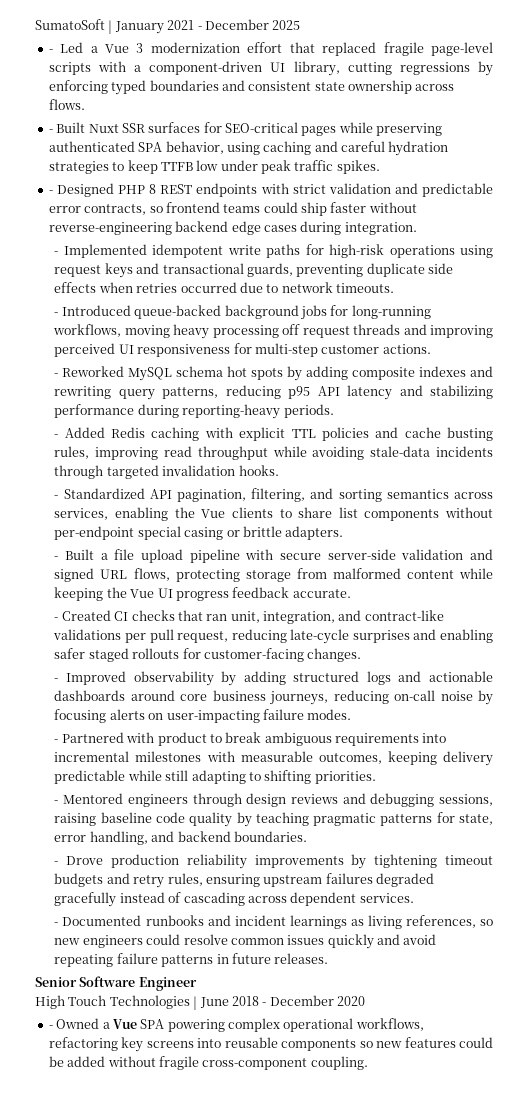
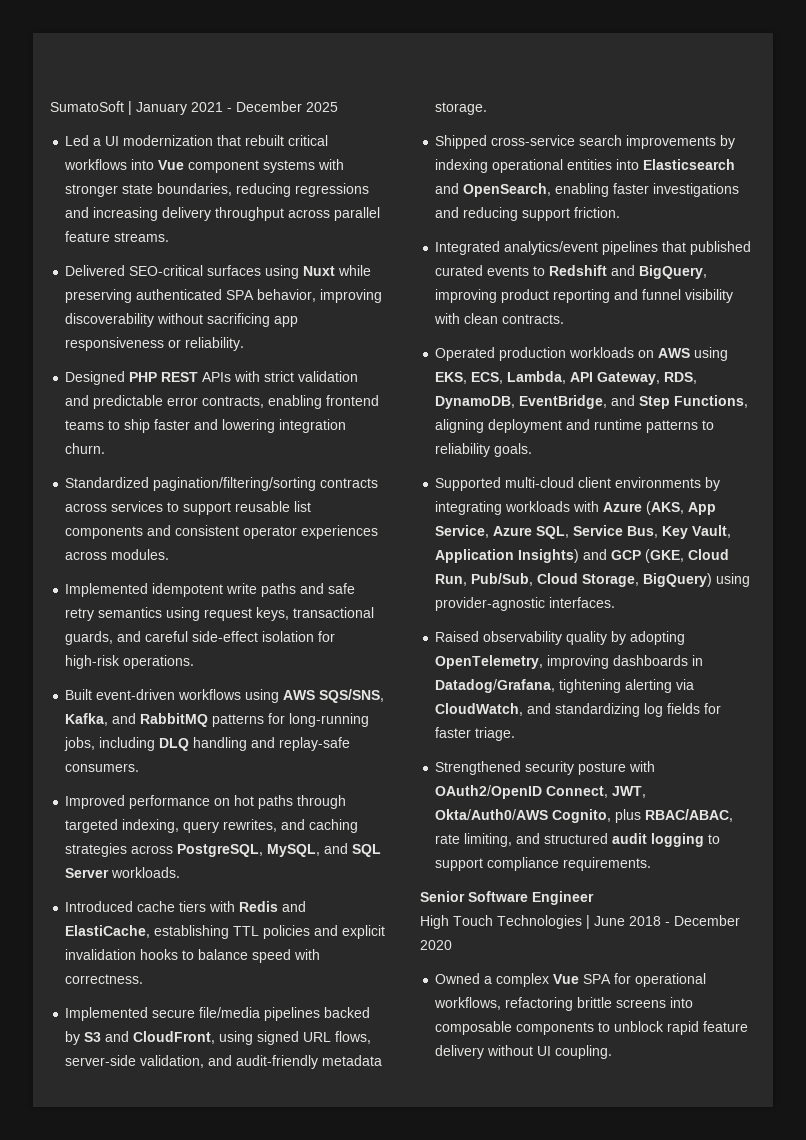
- - Led a Vue 3 modernization effort that replaced fragile page-level scripts with a component-driven UI library, cutting regressions by enforcing typed boundaries and consistent state ownership across flows.
- - Built Nuxt SSR surfaces for SEO-critical pages while preserving authenticated SPA behavior, using caching and careful hydration strategies to keep TTFB low under peak traffic spikes.
- - Designed PHP 8 REST endpoints with strict validation and predictable error contracts, so frontend teams could ship faster without reverse-engineering backend edge cases during integration.
- - Implemented idempotent write paths for high-risk operations using request keys and transactional guards, preventing duplicate side effects when retries occurred due to network timeouts.
- - Introduced queue-backed background jobs for long-running workflows, moving heavy processing off request threads and improving perceived UI responsiveness for multi-step customer actions.
- - Reworked MySQL schema hot spots by adding composite indexes and rewriting query patterns, reducing p95 API latency and stabilizing performance during reporting-heavy periods.
- - Added Redis caching with explicit TTL policies and cache busting rules, improving read throughput while avoiding stale-data incidents through targeted invalidation hooks.
- - Standardized API pagination, filtering, and sorting semantics across services, enabling the Vue clients to share list components without per-endpoint special casing or brittle adapters.
- - Built a file upload pipeline with secure server-side validation and signed URL flows, protecting storage from malformed content while keeping the Vue UI progress feedback accurate.
- - Created CI checks that ran unit, integration, and contract-like validations per pull request, reducing late-cycle surprises and enabling safer staged rollouts for customer-facing changes.
- - Improved observability by adding structured logs and actionable dashboards around core business journeys, reducing on-call noise by focusing alerts on user-impacting failure modes.
- - Partnered with product to break ambiguous requirements into incremental milestones with measurable outcomes, keeping delivery predictable while still adapting to shifting priorities.
- - Mentored engineers through design reviews and debugging sessions, raising baseline code quality by teaching pragmatic patterns for state, error handling, and backend boundaries.
- - Drove production reliability improvements by tightening timeout budgets and retry rules, ensuring upstream failures degraded gracefully instead of cascading across dependent services.
- - Documented runbooks and incident learnings as living references, so new engineers could resolve common issues quickly and avoid repeating failure patterns in future releases.
+ Led a UI modernization that rebuilt critical workflows into Vue component systems with stronger state boundaries, reducing regressions and increasing delivery throughput across parallel feature streams.
+ Delivered SEO-critical surfaces using Nuxt while preserving authenticated SPA behavior, improving discoverability without sacrificing app responsiveness or reliability.
+ Designed PHP REST APIs with strict validation and predictable error contracts, enabling frontend teams to ship faster and lowering integration churn.
+ Standardized pagination/filtering/sorting contracts across services to support reusable list components and consistent operator experiences across modules.
+ Implemented idempotent write paths and safe retry semantics using request keys, transactional guards, and careful side-effect isolation for high-risk operations.
+ Built event-driven workflows using AWS SQS/SNS, Kafka, and RabbitMQ patterns for long-running jobs, including DLQ handling and replay-safe consumers.
+ Improved performance on hot paths through targeted indexing, query rewrites, and caching strategies across PostgreSQL, MySQL, and SQL Server workloads.
+ Introduced cache tiers with Redis and ElastiCache, establishing TTL policies and explicit invalidation hooks to balance speed with correctness.
+ Implemented secure file/media pipelines backed by S3 and CloudFront, using signed URL flows, server-side validation, and audit-friendly metadata storage.
+ Shipped cross-service search improvements by indexing operational entities into Elasticsearch and OpenSearch, enabling faster investigations and reducing support friction.
+ Integrated analytics/event pipelines that published curated events to Redshift and BigQuery, improving product reporting and funnel visibility with clean contracts.
+ Operated production workloads on AWS using EKS, ECS, Lambda, API Gateway, RDS, DynamoDB, EventBridge, and Step Functions, aligning deployment and runtime patterns to reliability goals.
+ Supported multi-cloud client environments by integrating workloads with Azure (AKS, App Service, Azure SQL, Service Bus, Key Vault, Application Insights) and GCP (GKE, Cloud Run, Pub/Sub, Cloud Storage, BigQuery) using provider-agnostic interfaces.
+ Raised observability quality by adopting OpenTelemetry, improving dashboards in Datadog/Grafana, tightening alerting via CloudWatch, and standardizing log fields for faster triage.
+ Strengthened security posture with OAuth2/OpenID Connect, JWT, Okta/Auth0/AWS Cognito, plus RBAC/ABAC, rate limiting, and structured audit logging to support compliance requirements.
- - Owned a Vue SPA powering complex operational workflows, refactoring key screens into reusable components so new features could be added without fragile cross-component coupling.
+ Owned a complex Vue SPA for operational workflows, refactoring brittle screens into composable components to unblock rapid feature delivery without UI coupling.

